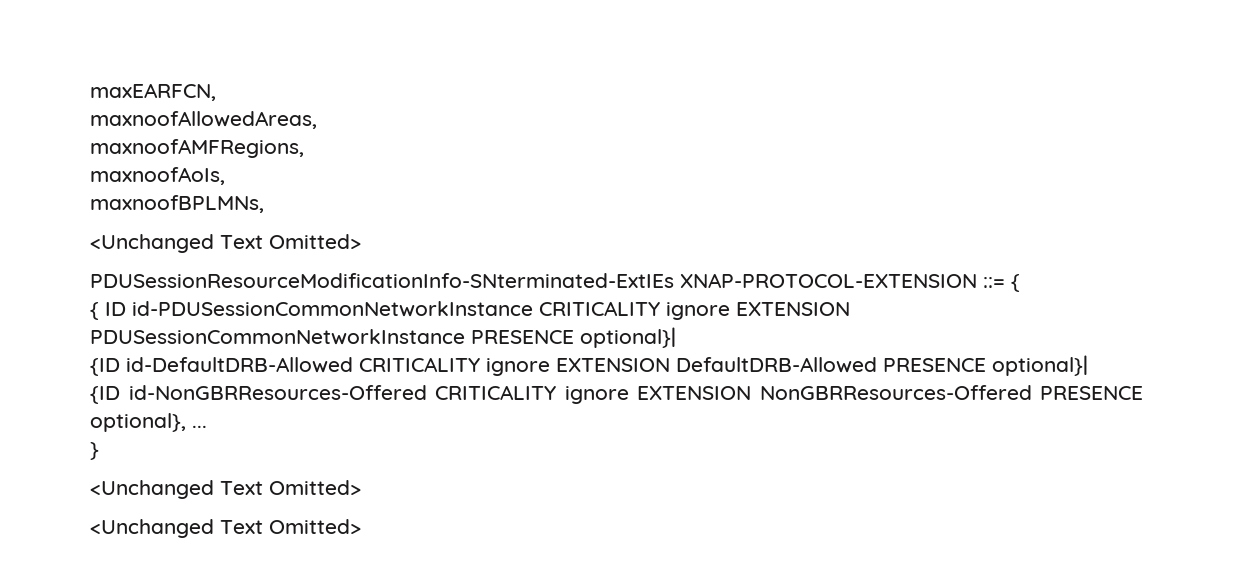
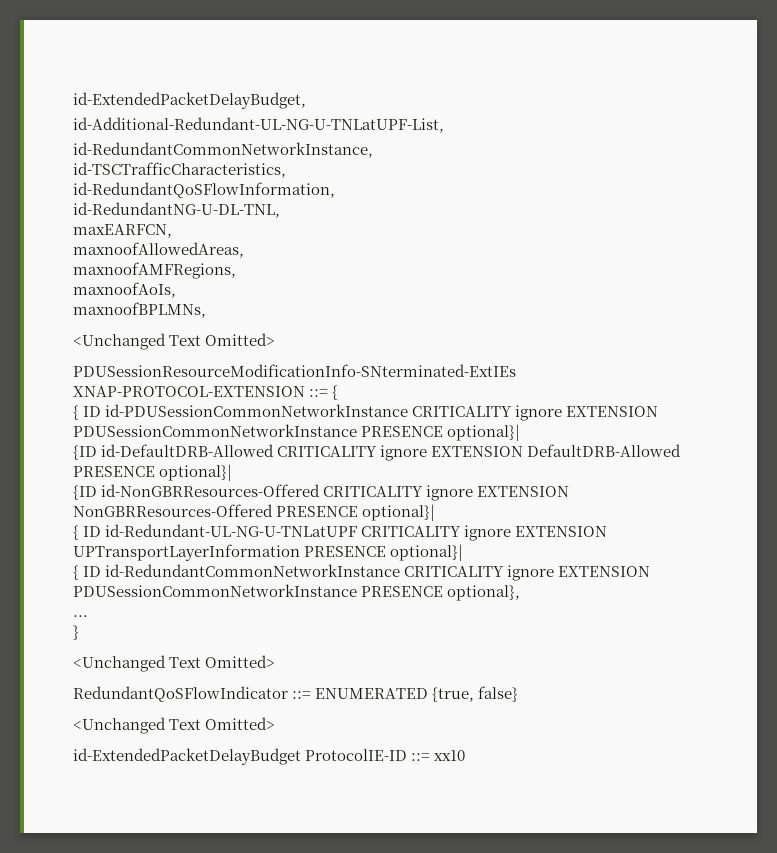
+ id-ExtendedPacketDelayBudget,
+ id-Additional-Redundant-UL-NG-U-TNLatUPF-List,
+ id-RedundantCommonNetworkInstance,
+ id-TSCTrafficCharacteristics,
+ id-RedundantQoSFlowInformation,
+ id-RedundantNG-U-DL-TNL,
- {ID id-NonGBRResources-Offered CRITICALITY ignore EXTENSION NonGBRResources-Offered PRESENCE optional}, ...
+ {ID id-NonGBRResources-Offered CRITICALITY ignore EXTENSION NonGBRResources-Offered PRESENCE optional}|
+ { ID id-Redundant-UL-NG-U-TNLatUPF CRITICALITY ignore EXTENSION UPTransportLayerInformation PRESENCE optional}|
+ { ID id-RedundantCommonNetworkInstance CRITICALITY ignore EXTENSION PDUSessionCommonNetworkInstance PRESENCE optional},
+ ...
  }
  <Unchanged Text Omitted>
+ RedundantQoSFlowIndicator ::= ENUMERATED {true, false}
  <Unchanged Text Omitted>
+ id-ExtendedPacketDelayBudget ProtocolIE-ID ::= xx10

